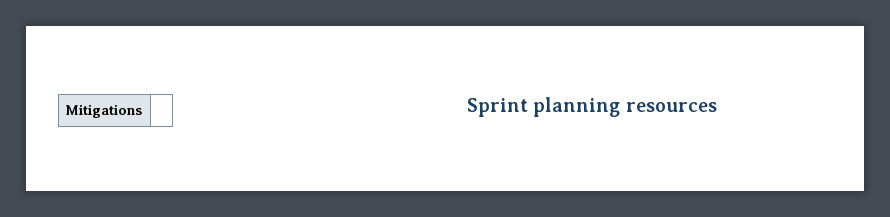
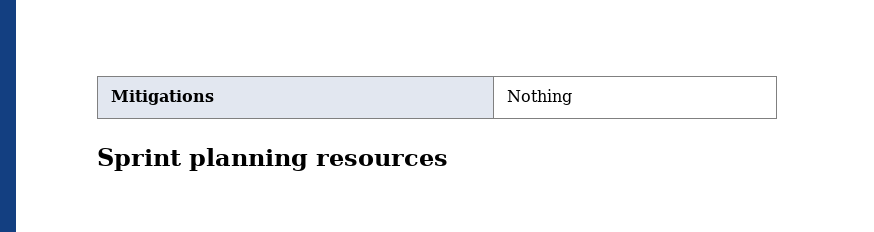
- Mitigations |
+ Mitigations | Nothing

